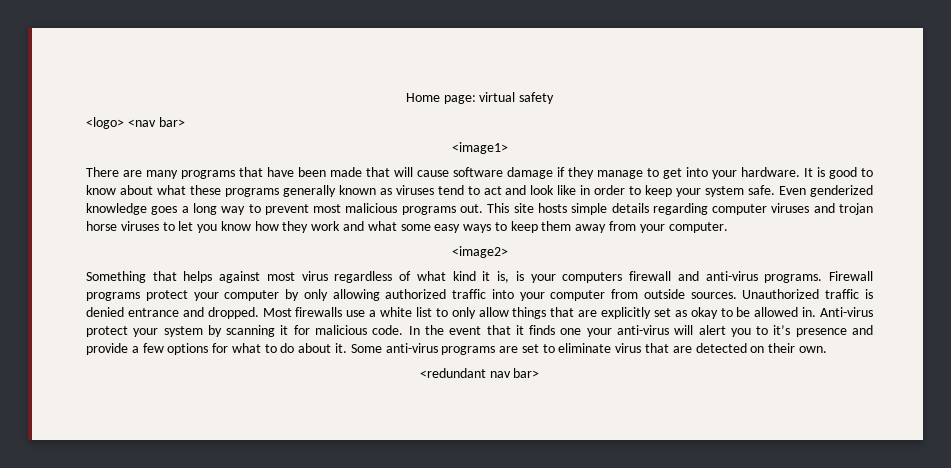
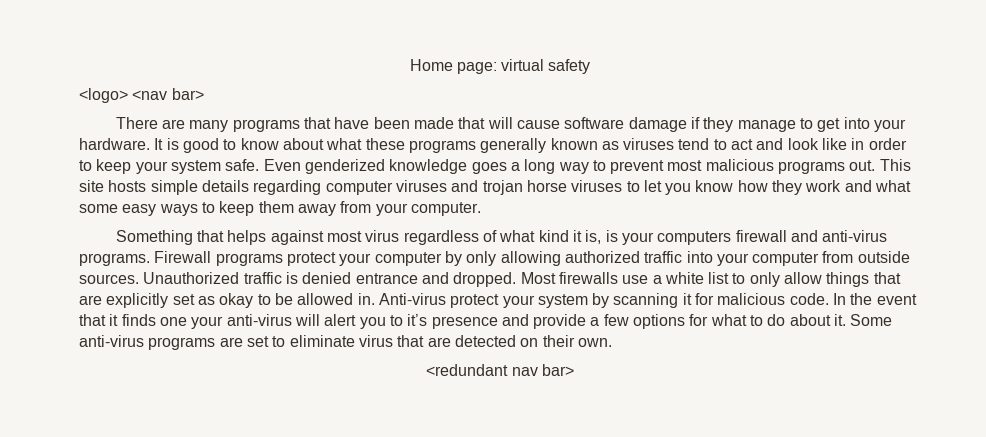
- <image1>
- <image2>

